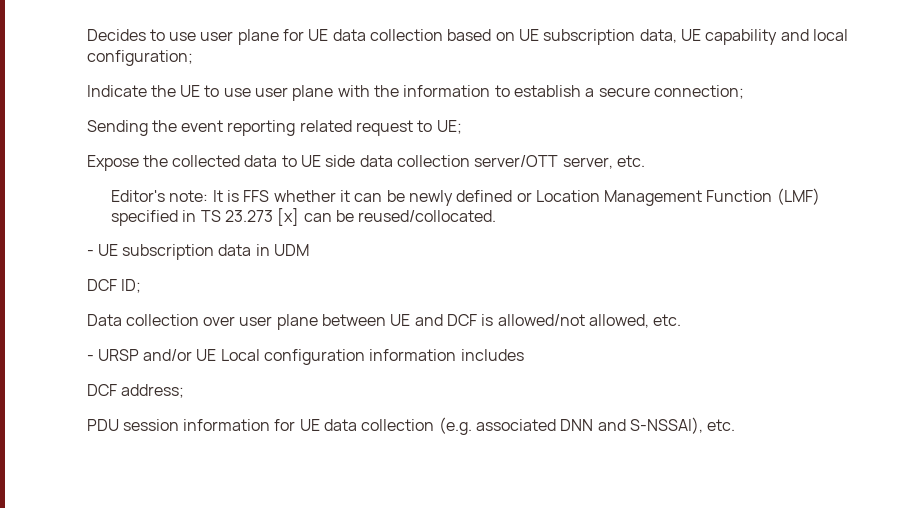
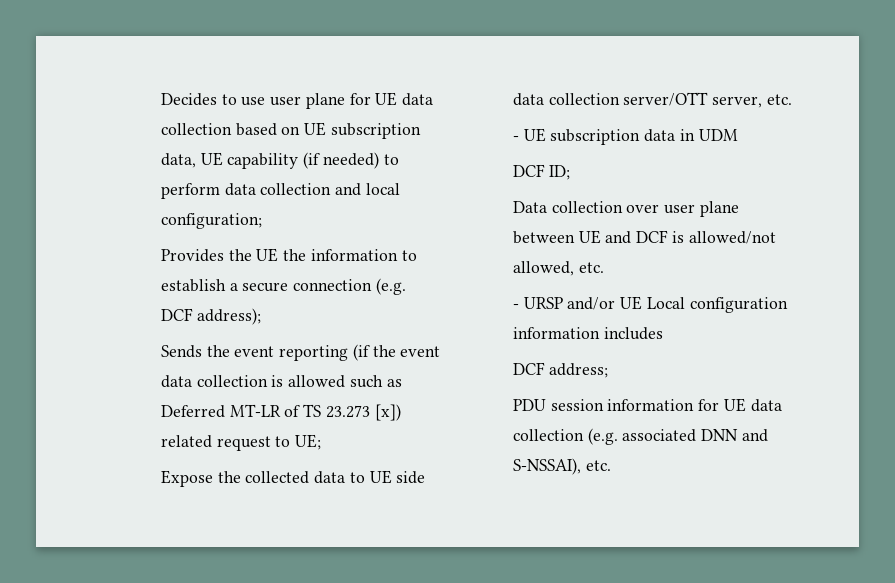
- Decides to use user plane for UE data collection based on UE subscription data, UE capability and local configuration;
+ Decides to use user plane for UE data collection based on UE subscription data, UE capability (if needed) to perform data collection and local configuration;
- Indicate the UE to use user plane with the information to establish a secure connection;
- Sending the event reporting related request to UE;
+ Provides the UE the information to establish a secure connection (e.g. DCF address);
+ Sends the event reporting (if the event data collection is allowed such as Deferred MT-LR of TS 23.273 [x]) related request to UE;
- Editor's note: It is FFS whether it can be newly defined or Location Management Function (LMF) specified in TS 23.273 [x] can be reused/collocated.

